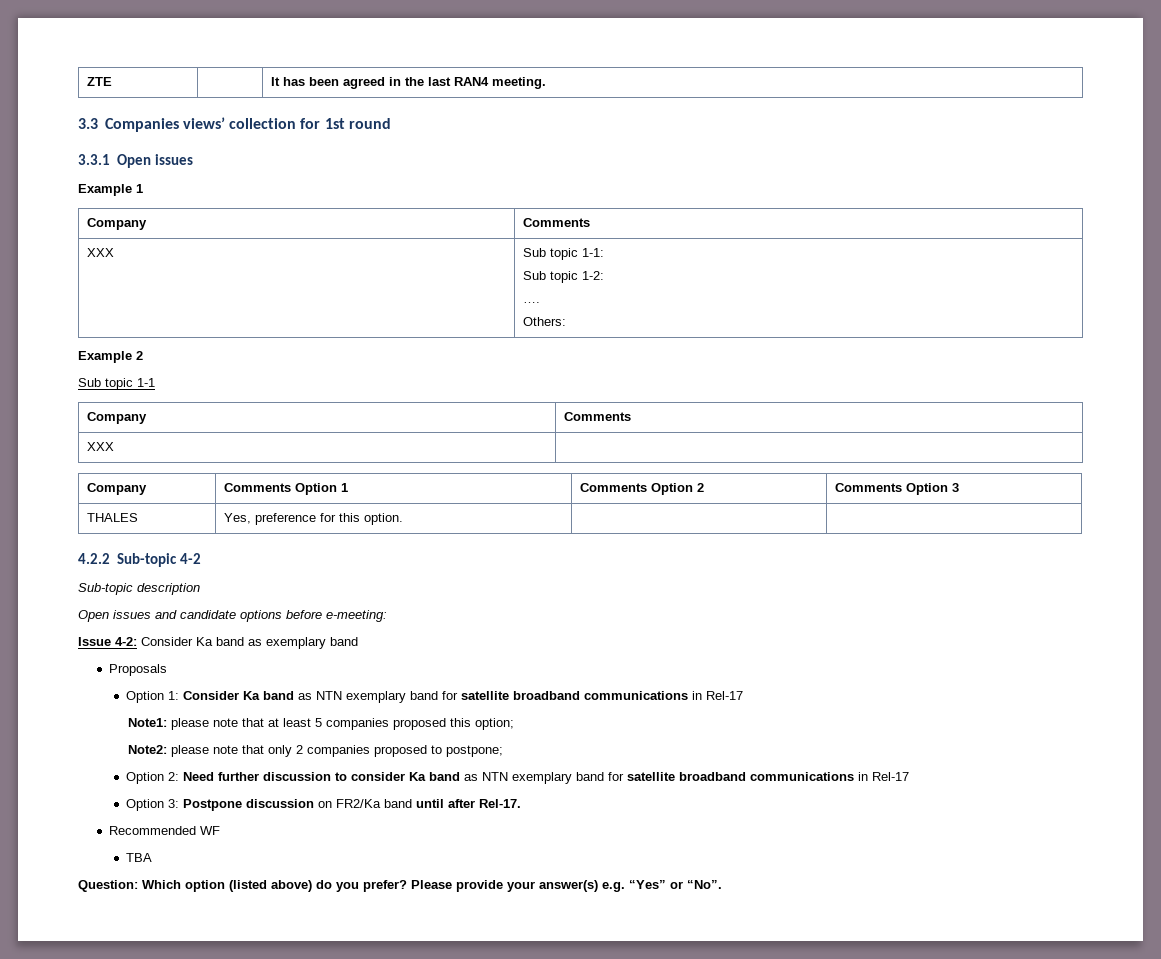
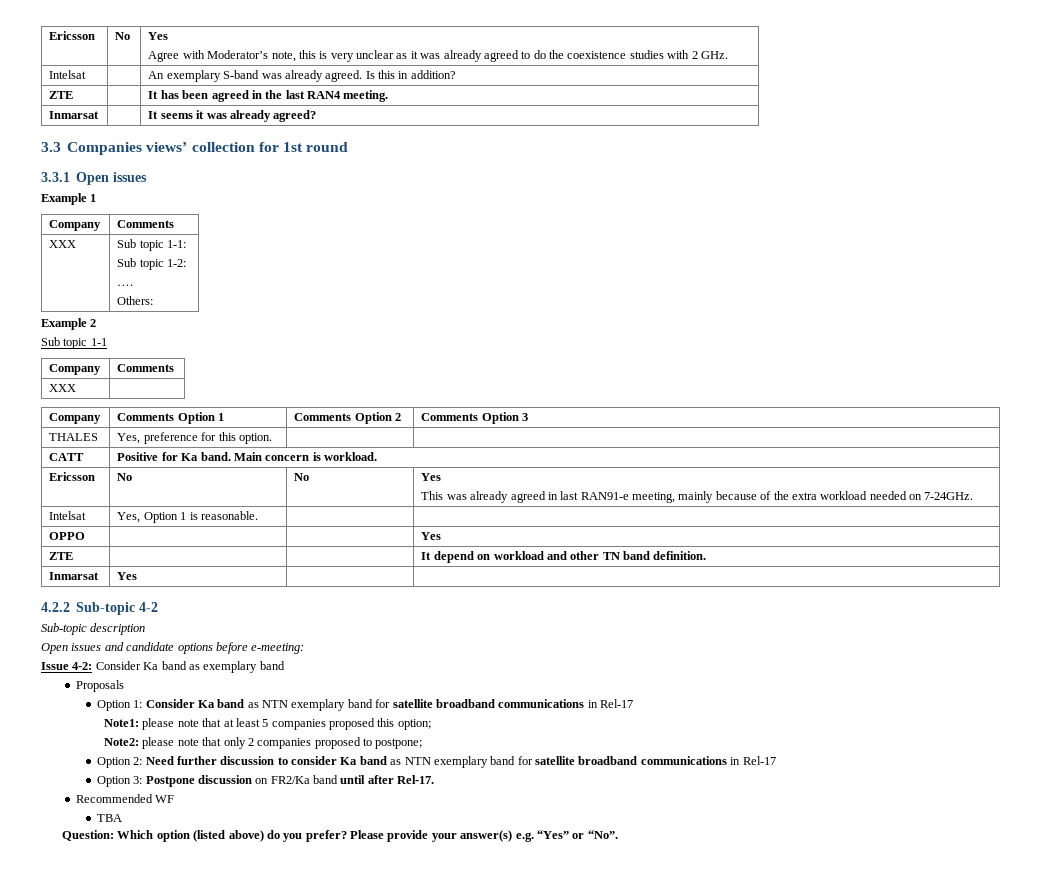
+ Ericsson | No | Yes
+ Agree with Moderator’s note, this is very unclear as it was already agreed to do the coexistence studies with 2 GHz.
+ Intelsat | | An exemplary S-band was already agreed. Is this in addition?
+ Inmarsat | | It seems it was already agreed?
+ CATT | Positive for Ka band. Main concern is workload.
+ Ericsson | No | No | Yes
+ This was already agreed in last RAN91-e meeting, mainly because of the extra workload needed on 7-24GHz.
+ Intelsat | Yes, Option 1 is reasonable. | |
+ OPPO | | | Yes
+ ZTE | | | It depend on workload and other TN band definition.
+ Inmarsat | Yes | |

